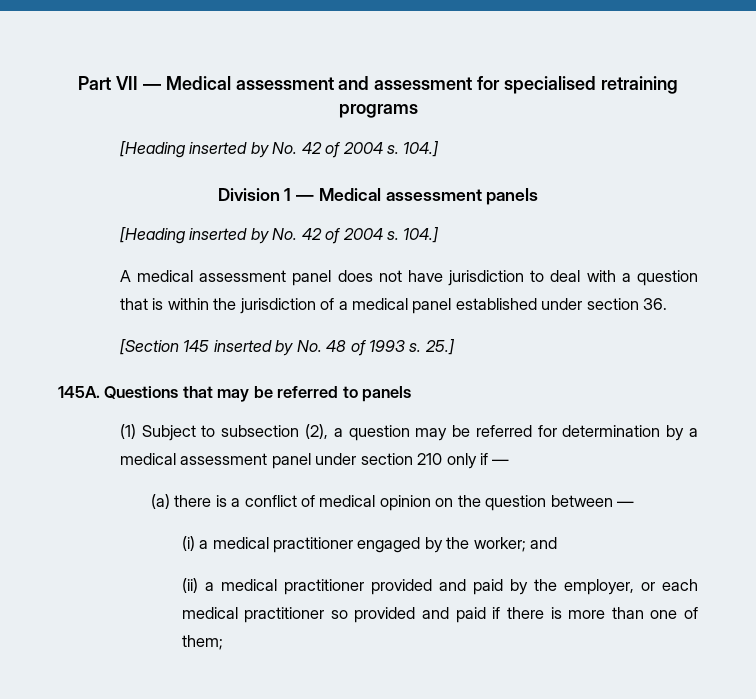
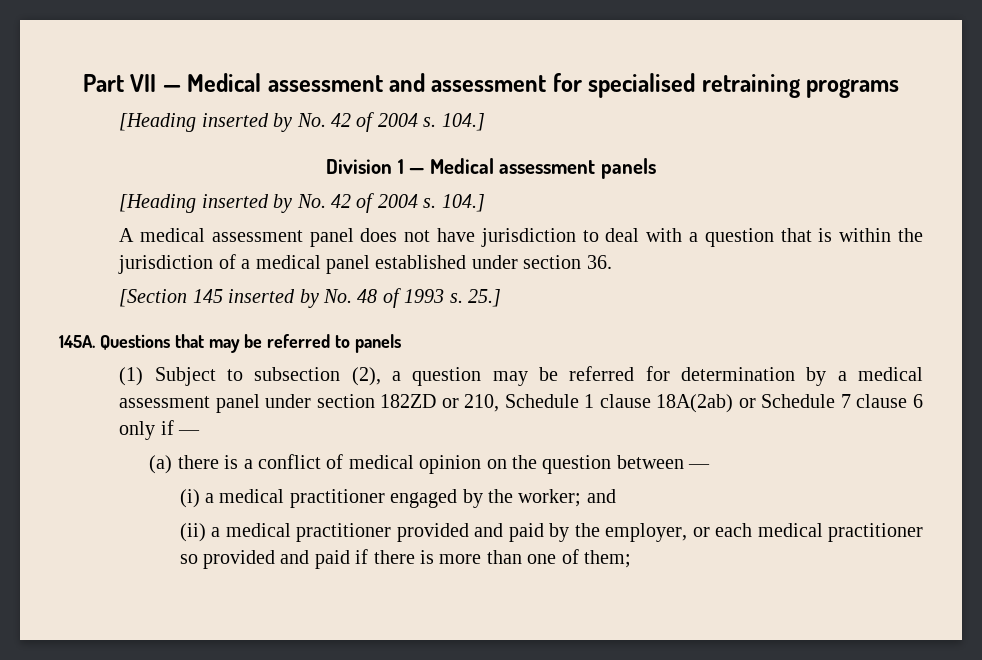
- (1) Subject to subsection (2), a question may be referred for determination by a medical assessment panel under section 210 only if —
+ (1) Subject to subsection (2), a question may be referred for determination by a medical assessment panel under section 182ZD or 210, Schedule 1 clause 18A(2ab) or Schedule 7 clause 6 only if —

